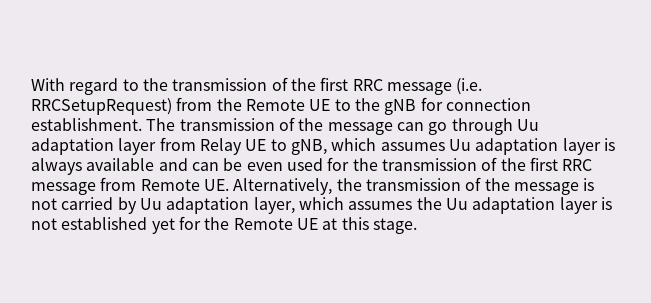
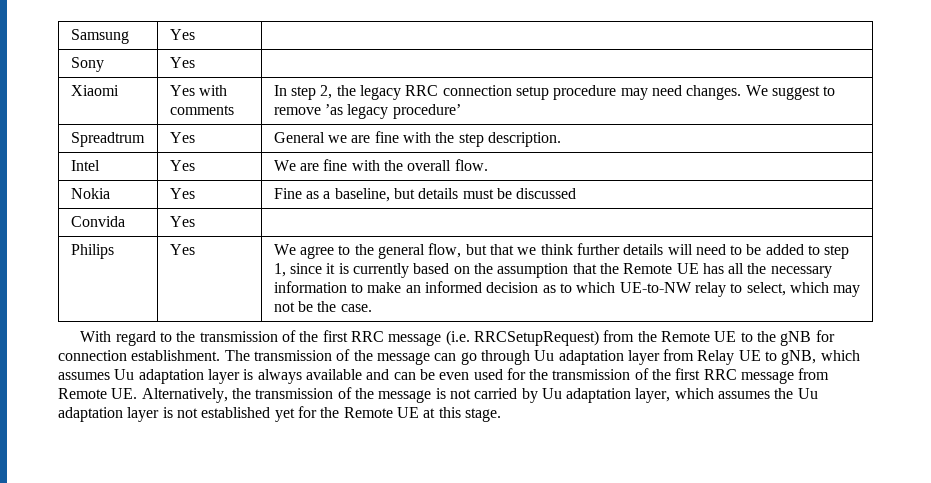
+ Samsung | Yes |
+ Sony | Yes |
+ Xiaomi | Yes with comments | In step 2, the legacy RRC connection setup procedure may need changes. We suggest to remove ’as legacy procedure’
+ Spreadtrum | Yes | General we are fine with the step description.
+ Intel | Yes | We are fine with the overall flow.
+ Nokia | Yes | Fine as a baseline, but details must be discussed
+ Convida | Yes |
+ Philips | Yes | We agree to the general flow, but that we think further details will need to be added to step 1, since it is currently based on the assumption that the Remote UE has all the necessary information to make an informed decision as to which UE-to-NW relay to select, which may not be the case.

